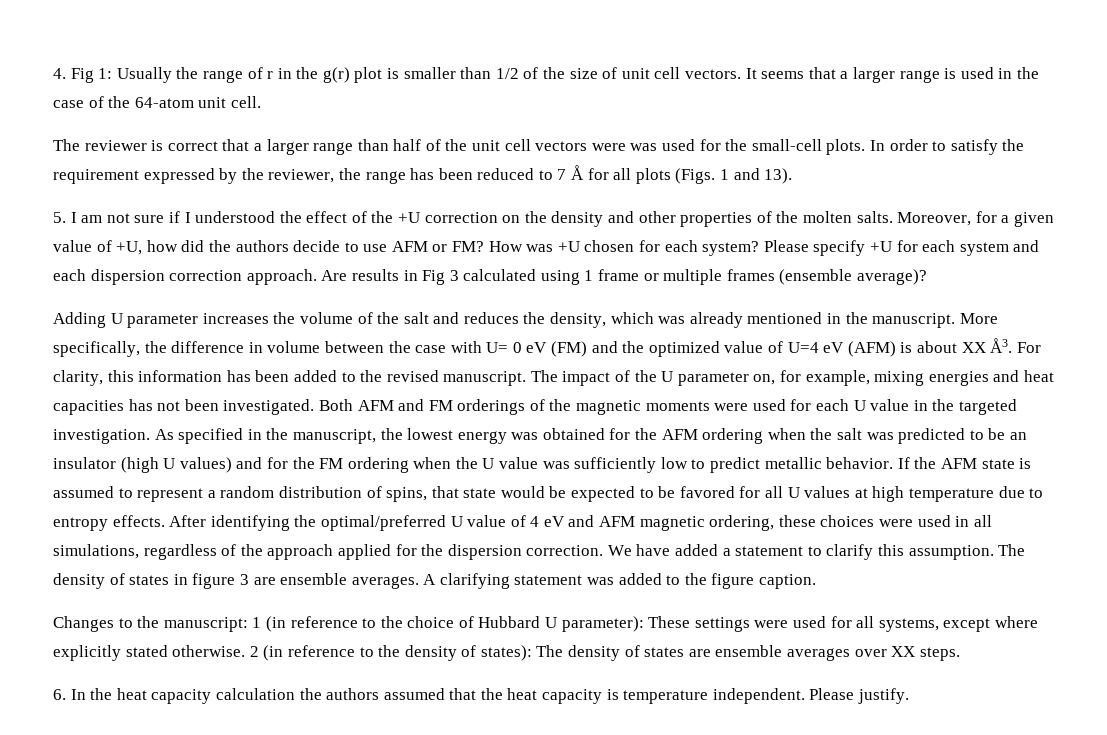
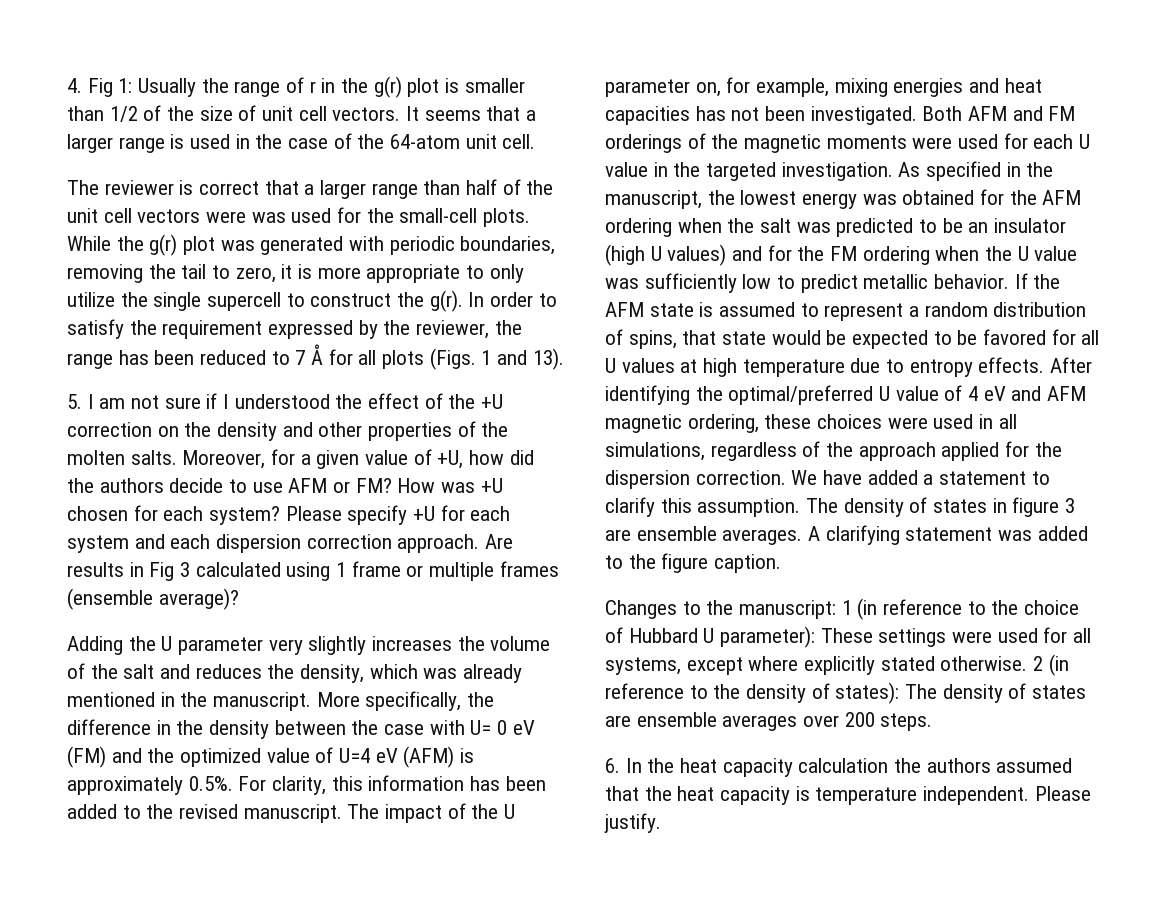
+ While the g(r) plot was generated with periodic boundaries, removing the tail to zero, it is more appropriate to only utilize the single supercell to construct the g(r).
- Adding U parameter increases the volume of the salt and reduces the density, which was already mentioned in the manuscript.
+ Adding the U parameter very slightly increases the volume of the salt and reduces the density, which was already mentioned in the manuscript.
- More specifically, the difference in volume between the case with U= 0 eV (FM) and the optimized value of U=4 eV (AFM) is about XX Å3. For clarity, this information has been added to the revised manuscript.
+ More specifically, the difference in the density between the case with U= 0 eV (FM) and the optimized value of U=4 eV (AFM) is approximately 0.5%. For clarity, this information has been added to the revised manuscript.
- 2 (in reference to the density of states): The density of states are ensemble averages over XX steps.
+ 2 (in reference to the density of states): The density of states are ensemble averages over 200 steps.

